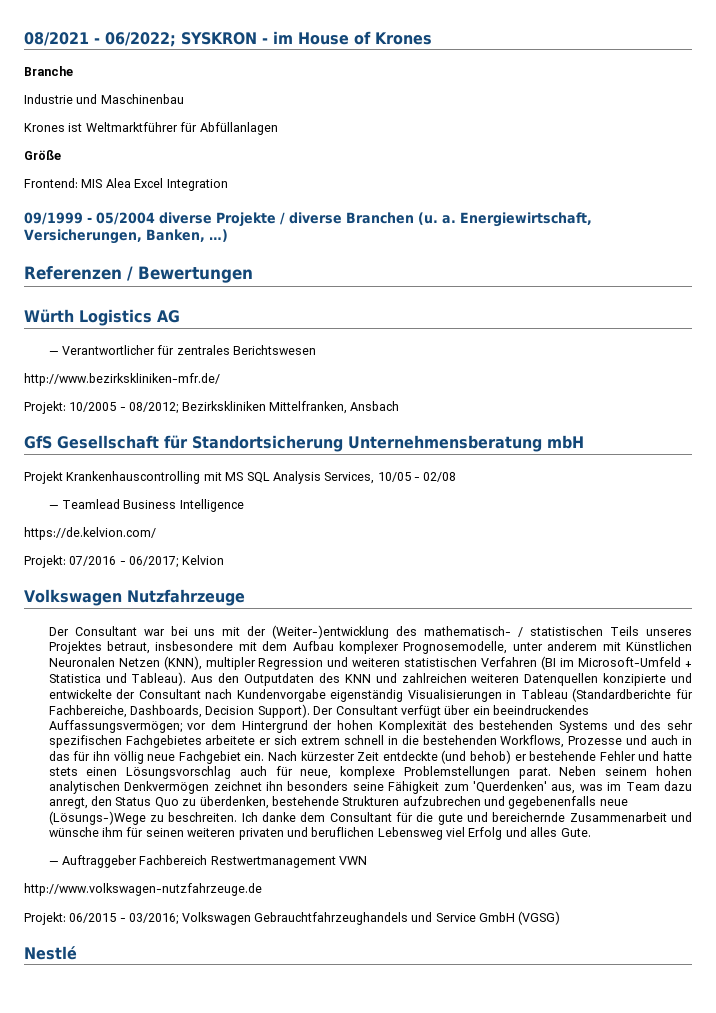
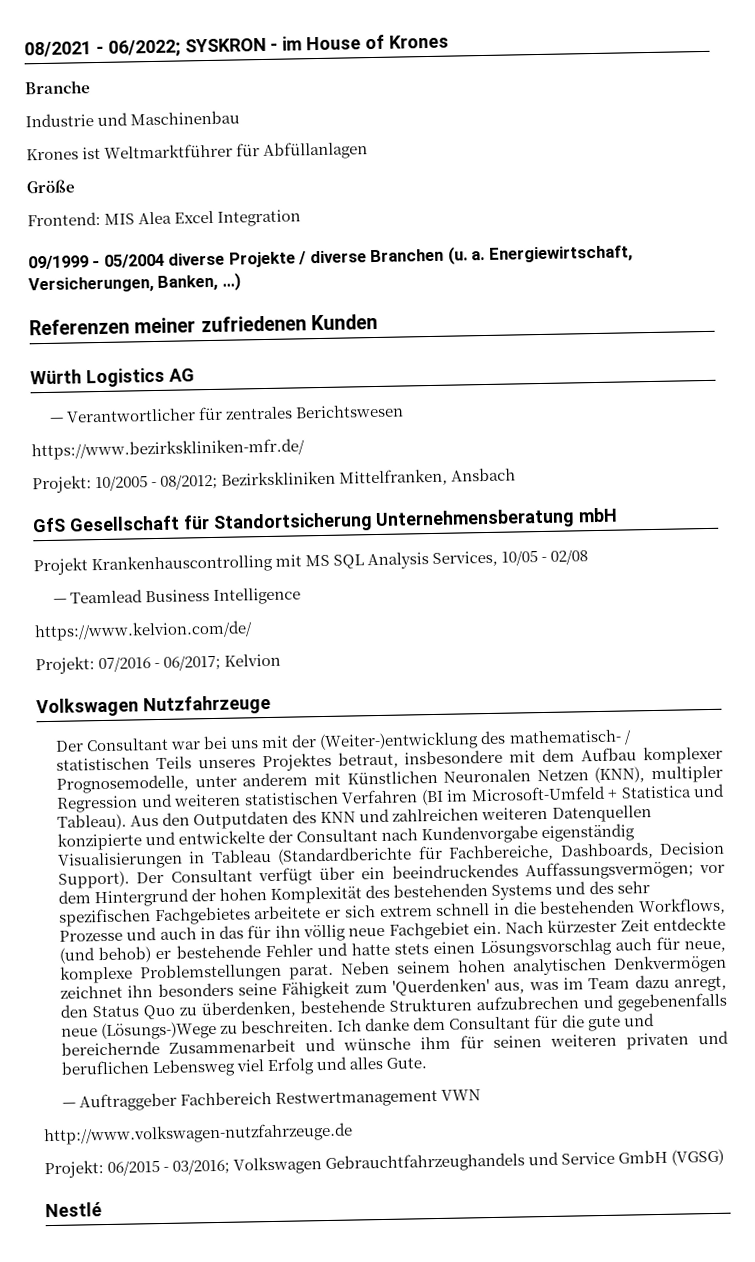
- Referenzen / Bewertungen
+ Referenzen meiner zufriedenen Kunden
- http://www.bezirkskliniken-mfr.de/
+ https://www.bezirkskliniken-mfr.de/
- https://de.kelvion.com/
+ https://www.kelvion.com/de/

